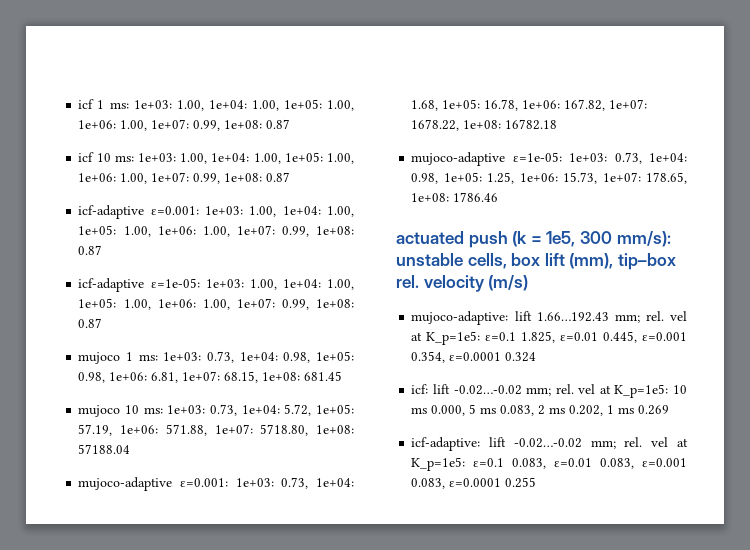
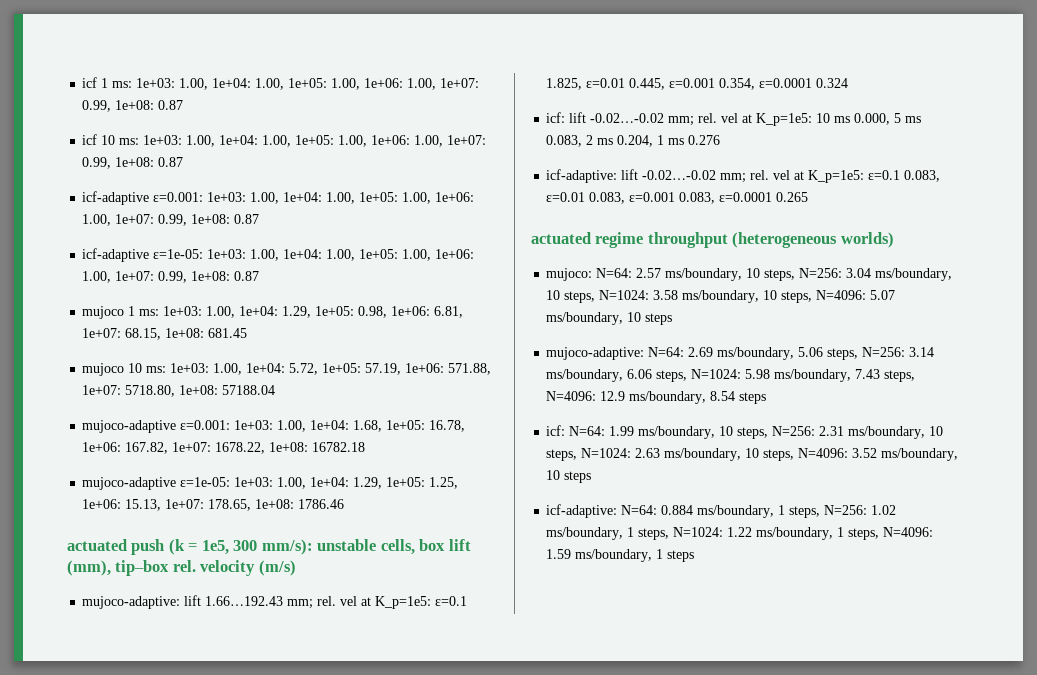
- mujoco 1 ms: 1e+03: 0.73, 1e+04: 0.98, 1e+05: 0.98, 1e+06: 6.81, 1e+07: 68.15, 1e+08: 681.45
+ mujoco 1 ms: 1e+03: 1.00, 1e+04: 1.29, 1e+05: 0.98, 1e+06: 6.81, 1e+07: 68.15, 1e+08: 681.45
- mujoco 10 ms: 1e+03: 0.73, 1e+04: 5.72, 1e+05: 57.19, 1e+06: 571.88, 1e+07: 5718.80, 1e+08: 57188.04
+ mujoco 10 ms: 1e+03: 1.00, 1e+04: 5.72, 1e+05: 57.19, 1e+06: 571.88, 1e+07: 5718.80, 1e+08: 57188.04
- mujoco-adaptive ε=0.001: 1e+03: 0.73, 1e+04: 1.68, 1e+05: 16.78, 1e+06: 167.82, 1e+07: 1678.22, 1e+08: 16782.18
+ mujoco-adaptive ε=0.001: 1e+03: 1.00, 1e+04: 1.68, 1e+05: 16.78, 1e+06: 167.82, 1e+07: 1678.22, 1e+08: 16782.18
- mujoco-adaptive ε=1e-05: 1e+03: 0.73, 1e+04: 0.98, 1e+05: 1.25, 1e+06: 15.73, 1e+07: 178.65, 1e+08: 1786.46
+ mujoco-adaptive ε=1e-05: 1e+03: 1.00, 1e+04: 1.29, 1e+05: 1.25, 1e+06: 15.13, 1e+07: 178.65, 1e+08: 1786.46
- icf: lift -0.02…-0.02 mm; rel. vel at K_p=1e5: 10 ms 0.000, 5 ms 0.083, 2 ms 0.202, 1 ms 0.269
+ icf: lift -0.02…-0.02 mm; rel. vel at K_p=1e5: 10 ms 0.000, 5 ms 0.083, 2 ms 0.204, 1 ms 0.276
- icf-adaptive: lift -0.02…-0.02 mm; rel. vel at K_p=1e5: ε=0.1 0.083, ε=0.01 0.083, ε=0.001 0.083, ε=0.0001 0.255
+ icf-adaptive: lift -0.02…-0.02 mm; rel. vel at K_p=1e5: ε=0.1 0.083, ε=0.01 0.083, ε=0.001 0.083, ε=0.0001 0.265
+ actuated regime throughput (heterogeneous worlds)
+ mujoco: N=64: 2.57 ms/boundary, 10 steps, N=256: 3.04 ms/boundary, 10 steps, N=1024: 3.58 ms/boundary, 10 steps, N=4096: 5.07 ms/boundary, 10 steps
+ mujoco-adaptive: N=64: 2.69 ms/boundary, 5.06 steps, N=256: 3.14 ms/boundary, 6.06 steps, N=1024: 5.98 ms/boundary, 7.43 steps, N=4096: 12.9 ms/boundary, 8.54 steps
+ icf: N=64: 1.99 ms/boundary, 10 steps, N=256: 2.31 ms/boundary, 10 steps, N=1024: 2.63 ms/boundary, 10 steps, N=4096: 3.52 ms/boundary, 10 steps
+ icf-adaptive: N=64: 0.884 ms/boundary, 1 steps, N=256: 1.02 ms/boundary, 1 steps, N=1024: 1.22 ms/boundary, 1 steps, N=4096: 1.59 ms/boundary, 1 steps

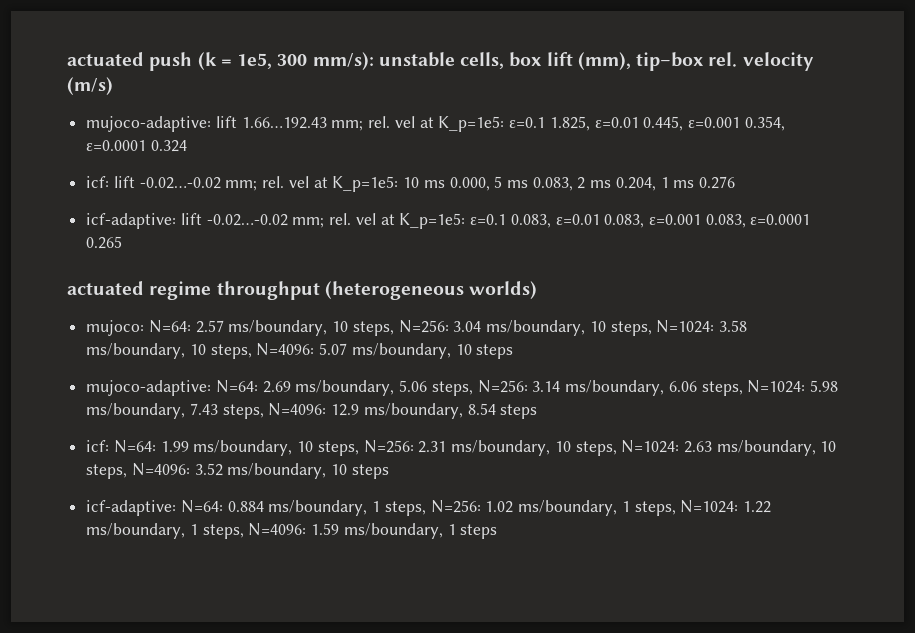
- icf 1 ms: 1e+03: 1.00, 1e+04: 1.00, 1e+05: 1.00, 1e+06: 1.00, 1e+07: 0.99, 1e+08: 0.87
- icf 10 ms: 1e+03: 1.00, 1e+04: 1.00, 1e+05: 1.00, 1e+06: 1.00, 1e+07: 0.99, 1e+08: 0.87
- icf-adaptive ε=0.001: 1e+03: 1.00, 1e+04: 1.00, 1e+05: 1.00, 1e+06: 1.00, 1e+07: 0.99, 1e+08: 0.87
- icf-adaptive ε=1e-05: 1e+03: 1.00, 1e+04: 1.00, 1e+05: 1.00, 1e+06: 1.00, 1e+07: 0.99, 1e+08: 0.87
- mujoco 1 ms: 1e+03: 1.00, 1e+04: 1.29, 1e+05: 0.98, 1e+06: 6.81, 1e+07: 68.15, 1e+08: 681.45
- mujoco 10 ms: 1e+03: 1.00, 1e+04: 5.72, 1e+05: 57.19, 1e+06: 571.88, 1e+07: 5718.80, 1e+08: 57188.04
- mujoco-adaptive ε=0.001: 1e+03: 1.00, 1e+04: 1.68, 1e+05: 16.78, 1e+06: 167.82, 1e+07: 1678.22, 1e+08: 16782.18
- mujoco-adaptive ε=1e-05: 1e+03: 1.00, 1e+04: 1.29, 1e+05: 1.25, 1e+06: 15.13, 1e+07: 178.65, 1e+08: 1786.46

